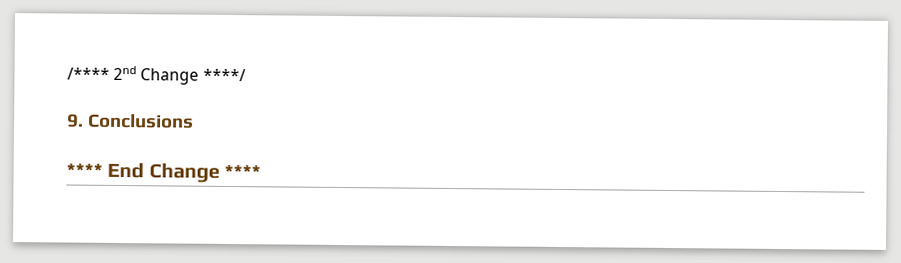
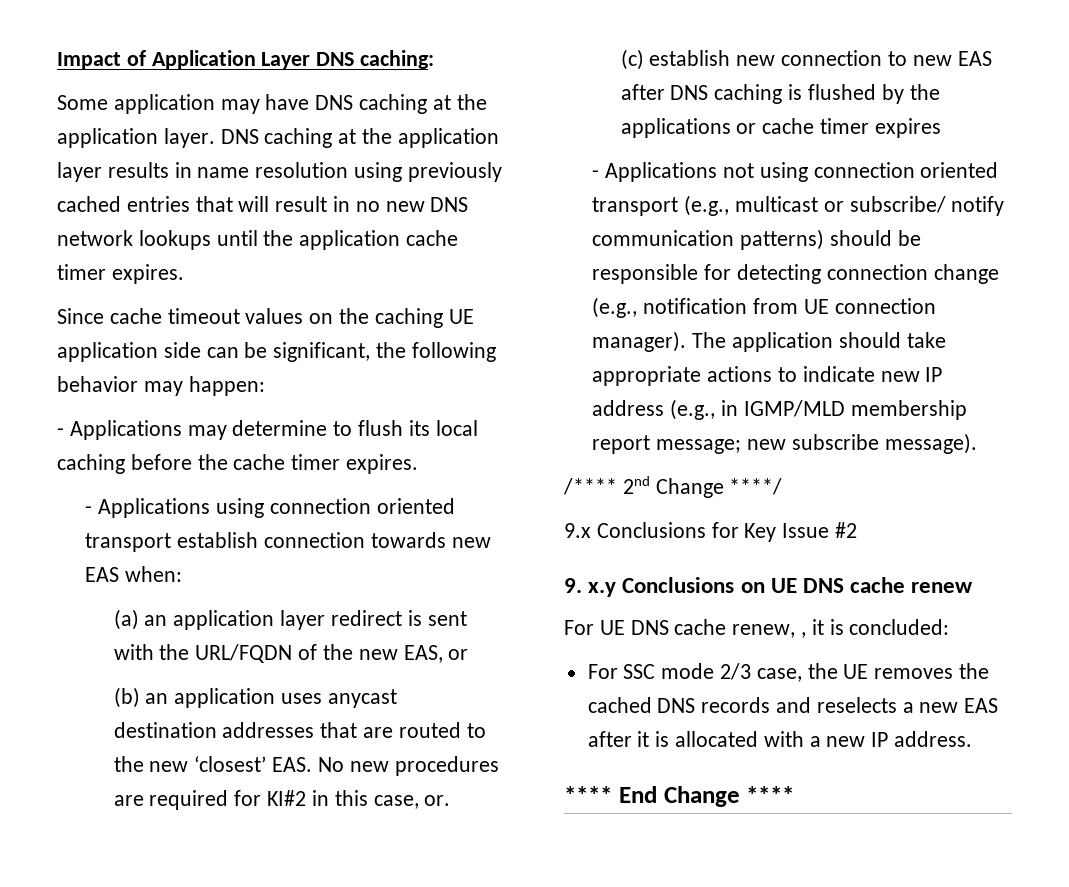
+ Impact of Application Layer DNS caching:
+ Some application may have DNS caching at the application layer. DNS caching at the application layer results in name resolution using previously cached entries that will result in no new DNS network lookups until the application cache timer expires.
+ Since cache timeout values on the caching UE application side can be significant, the following behavior may happen:
+ - Applications may determine to flush its local caching before the cache timer expires.
+ - Applications using connection oriented transport establish connection towards new EAS when:
+ (a) an application layer redirect is sent with the URL/FQDN of the new EAS, or
+ (b) an application uses anycast destination addresses that are routed to the new ‘closest’ EAS. No new procedures are required for KI#2 in this case, or.
+ (c) establish new connection to new EAS after DNS caching is flushed by the applications or cache timer expires
+ - Applications not using connection oriented transport (e.g., multicast or subscribe/ notify communication patterns) should be responsible for detecting connection change (e.g., notification from UE connection manager). The application should take appropriate actions to indicate new IP address (e.g., in IGMP/MLD membership report message; new subscribe message).
  /**** 2nd Change ****/
+ 9.x Conclusions for Key Issue #2
- 9. Conclusions
+ 9. x.y Conclusions on UE DNS cache renew
+ For UE DNS cache renew, , it is concluded:
+ For SSC mode 2/3 case, the UE removes the cached DNS records and reselects a new EAS after it is allocated with a new IP address.

